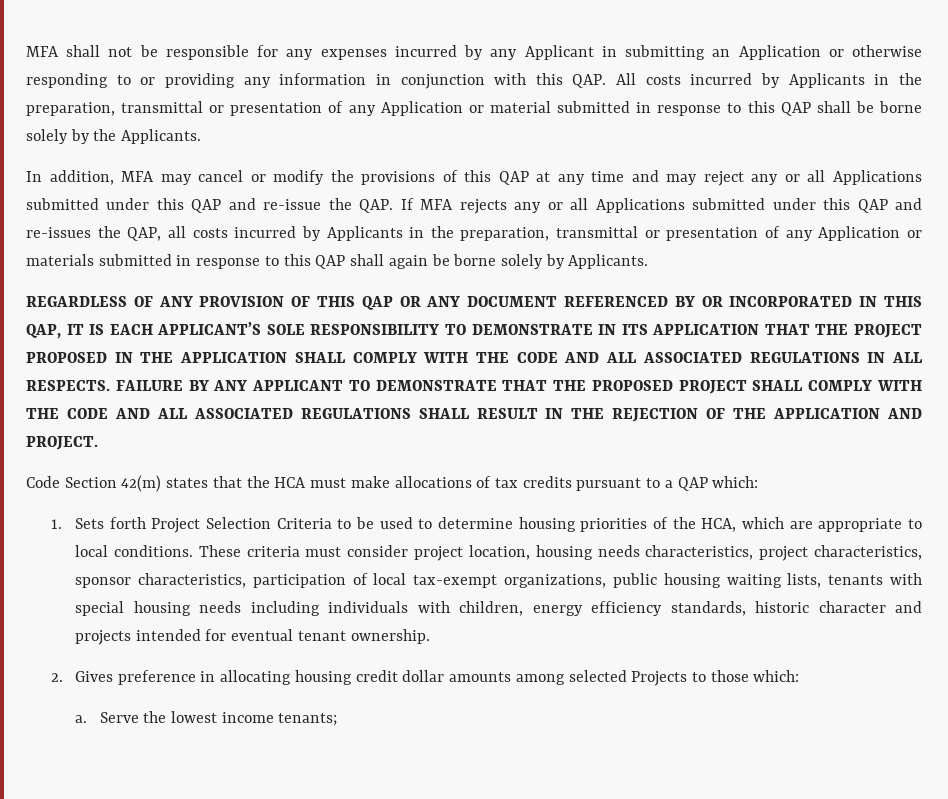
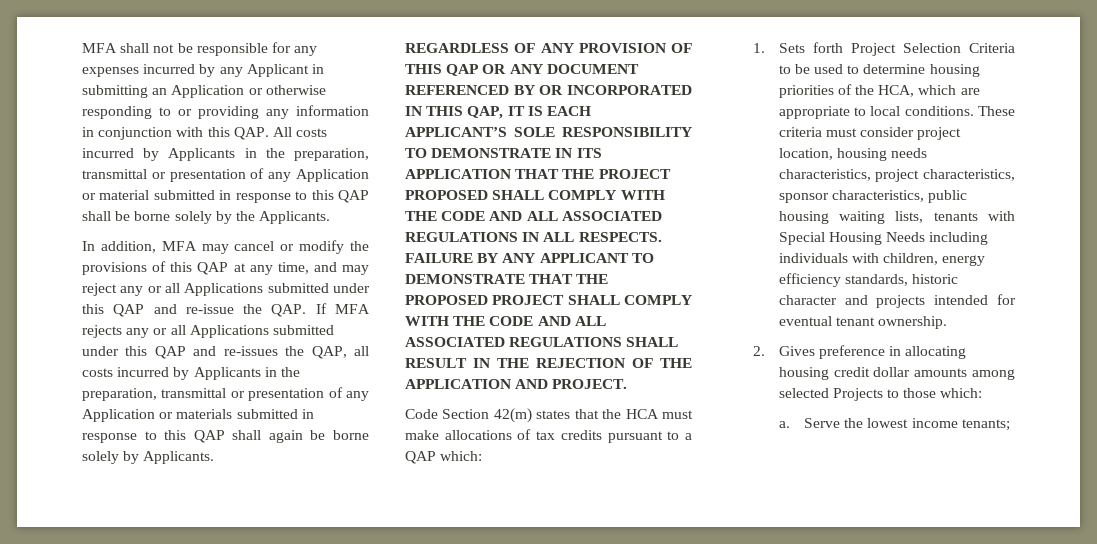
- In addition, MFA may cancel or modify the provisions of this QAP at any time and may reject any or all Applications submitted under this QAP and re-issue the QAP. If MFA rejects any or all Applications submitted under this QAP and re-issues the QAP, all costs incurred by Applicants in the preparation, transmittal or presentation of any Application or materials submitted in response to this QAP shall again be borne solely by Applicants.
+ In addition, MFA may cancel or modify the provisions of this QAP at any time, and may reject any or all Applications submitted under this QAP and re-issue the QAP. If MFA rejects any or all Applications submitted under this QAP and re-issues the QAP, all costs incurred by Applicants in the preparation, transmittal or presentation of any Application or materials submitted in response to this QAP shall again be borne solely by Applicants.
- REGARDLESS OF ANY PROVISION OF THIS QAP OR ANY DOCUMENT REFERENCED BY OR INCORPORATED IN THIS QAP, IT IS EACH APPLICANT’S SOLE RESPONSIBILITY TO DEMONSTRATE IN ITS APPLICATION THAT THE PROJECT PROPOSED IN THE APPLICATION SHALL COMPLY WITH THE CODE AND ALL ASSOCIATED REGULATIONS IN ALL RESPECTS.
+ REGARDLESS OF ANY PROVISION OF THIS QAP OR ANY DOCUMENT REFERENCED BY OR INCORPORATED IN THIS QAP, IT IS EACH APPLICANT’S SOLE RESPONSIBILITY TO DEMONSTRATE IN ITS APPLICATION THAT THE PROJECT PROPOSED SHALL COMPLY WITH THE CODE AND ALL ASSOCIATED REGULATIONS IN ALL RESPECTS.
- These criteria must consider project location, housing needs characteristics, project characteristics, sponsor characteristics, participation of local tax-exempt organizations, public housing waiting lists, tenants with special housing needs including individuals with children, energy efficiency standards, historic character and projects intended for eventual tenant ownership.
+ These criteria must consider project location, housing needs characteristics, project characteristics, sponsor characteristics, public housing waiting lists, tenants with Special Housing Needs including individuals with children, energy efficiency standards, historic character and projects intended for eventual tenant ownership.

